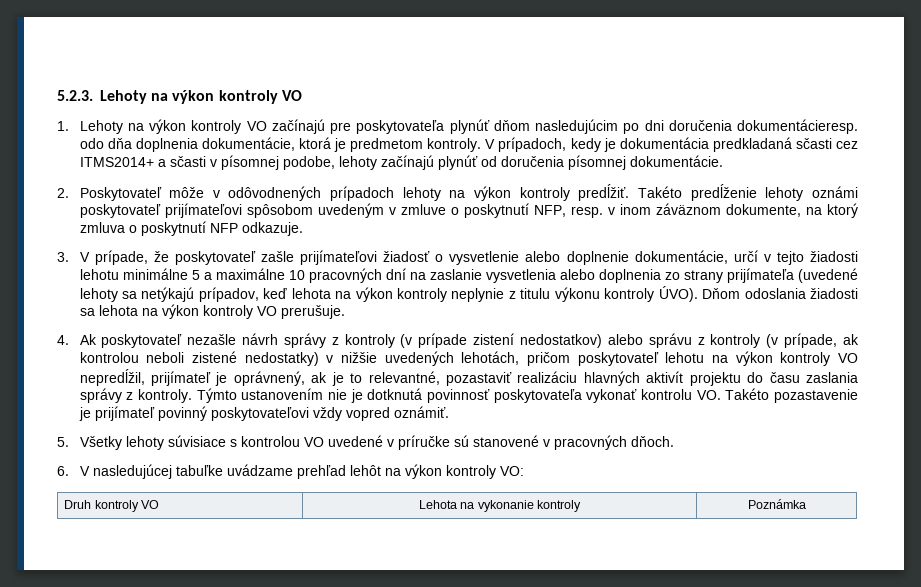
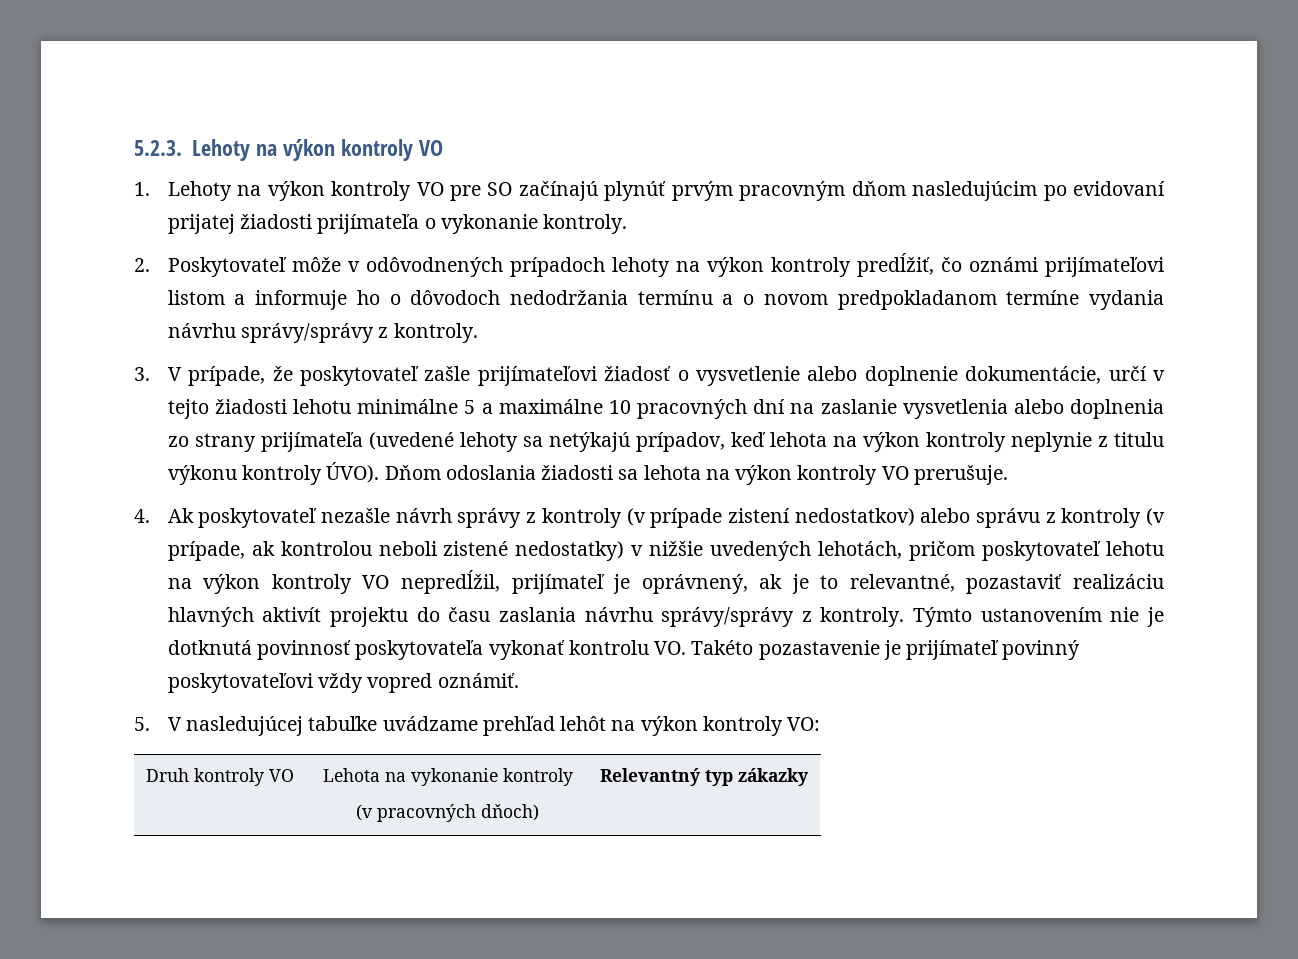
- 1. Lehoty na výkon kontroly VO začínajú pre poskytovateľa plynúť dňom nasledujúcim po dni doručenia dokumentácieresp. odo dňa doplnenia dokumentácie, ktorá je predmetom kontroly. V prípadoch, kedy je dokumentácia predkladaná sčasti cez ITMS2014+ a sčasti v písomnej podobe, lehoty začínajú plynúť od doručenia písomnej dokumentácie.
+ 1. Lehoty na výkon kontroly VO pre SO začínajú plynúť prvým pracovným dňom nasledujúcim po evidovaní prijatej žiadosti prijímateľa o vykonanie kontroly.
- 2. Poskytovateľ môže v odôvodnených prípadoch lehoty na výkon kontroly predĺžiť. Takéto predĺženie lehoty oznámi poskytovateľ prijímateľovi spôsobom uvedeným v zmluve o poskytnutí NFP, resp. v inom záväznom dokumente, na ktorý zmluva o poskytnutí NFP odkazuje.
+ 2. Poskytovateľ môže v odôvodnených prípadoch lehoty na výkon kontroly predĺžiť, čo oznámi prijímateľovi listom a informuje ho o dôvodoch nedodržania termínu a o novom predpokladanom termíne vydania návrhu správy/správy z kontroly.
- 4. Ak poskytovateľ nezašle návrh správy z kontroly (v prípade zistení nedostatkov) alebo správu z kontroly (v prípade, ak kontrolou neboli zistené nedostatky) v nižšie uvedených lehotách, pričom poskytovateľ lehotu na výkon kontroly VO nepredĺžil, prijímateľ je oprávnený, ak je to relevantné, pozastaviť realizáciu hlavných aktivít projektu do času zaslania správy z kontroly.
+ 4. Ak poskytovateľ nezašle návrh správy z kontroly (v prípade zistení nedostatkov) alebo správu z kontroly (v prípade, ak kontrolou neboli zistené nedostatky) v nižšie uvedených lehotách, pričom poskytovateľ lehotu na výkon kontroly VO nepredĺžil, prijímateľ je oprávnený, ak je to relevantné, pozastaviť realizáciu hlavných aktivít projektu do času zaslania návrhu správy/správy z kontroly.
- 5. Všetky lehoty súvisiace s kontrolou VO uvedené v príručke sú stanovené v pracovných dňoch.
- 6. V nasledujúcej tabuľke uvádzame prehľad lehôt na výkon kontroly VO:
+ 5. V nasledujúcej tabuľke uvádzame prehľad lehôt na výkon kontroly VO:
- Druh kontroly VO | Lehota na vykonanie kontroly | Poznámka
+ Druh kontroly VO | Lehota na vykonanie kontroly
+ (v pracovných dňoch) | Relevantný typ zákazky

